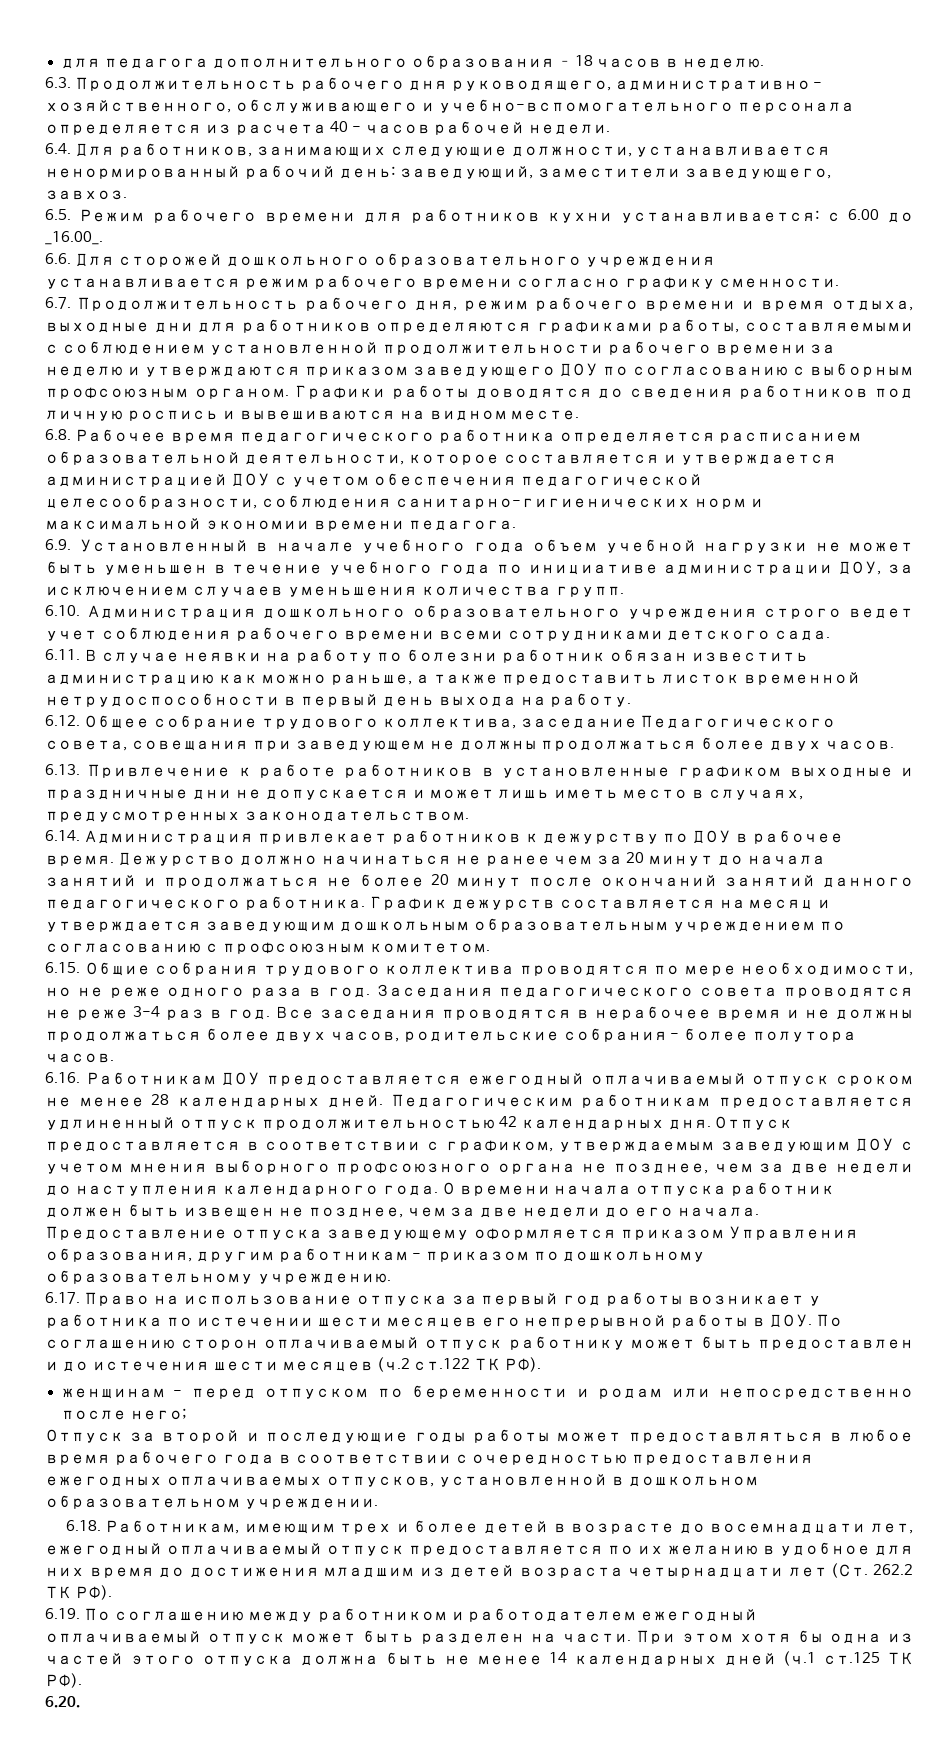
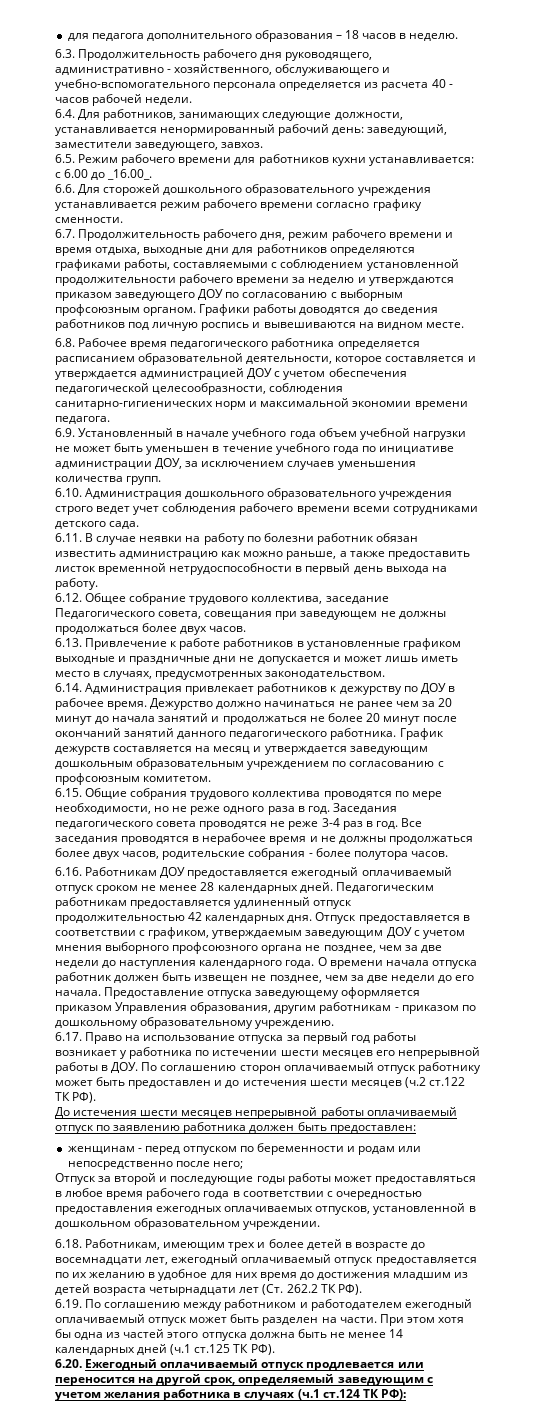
+ До истечения шести месяцев непрерывной работы оплачиваемый отпуск по заявлению работника должен быть предоставлен:
- 6.20.
+ 6.20. Ежегодный оплачиваемый отпуск продлевается или переносится на другой срок, определяемый заведующим с учетом желания работника в случаях (ч.1 ст.124 ТК РФ):

